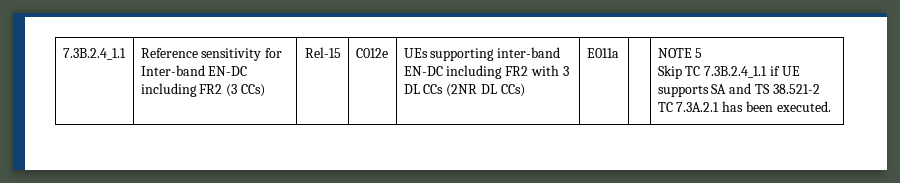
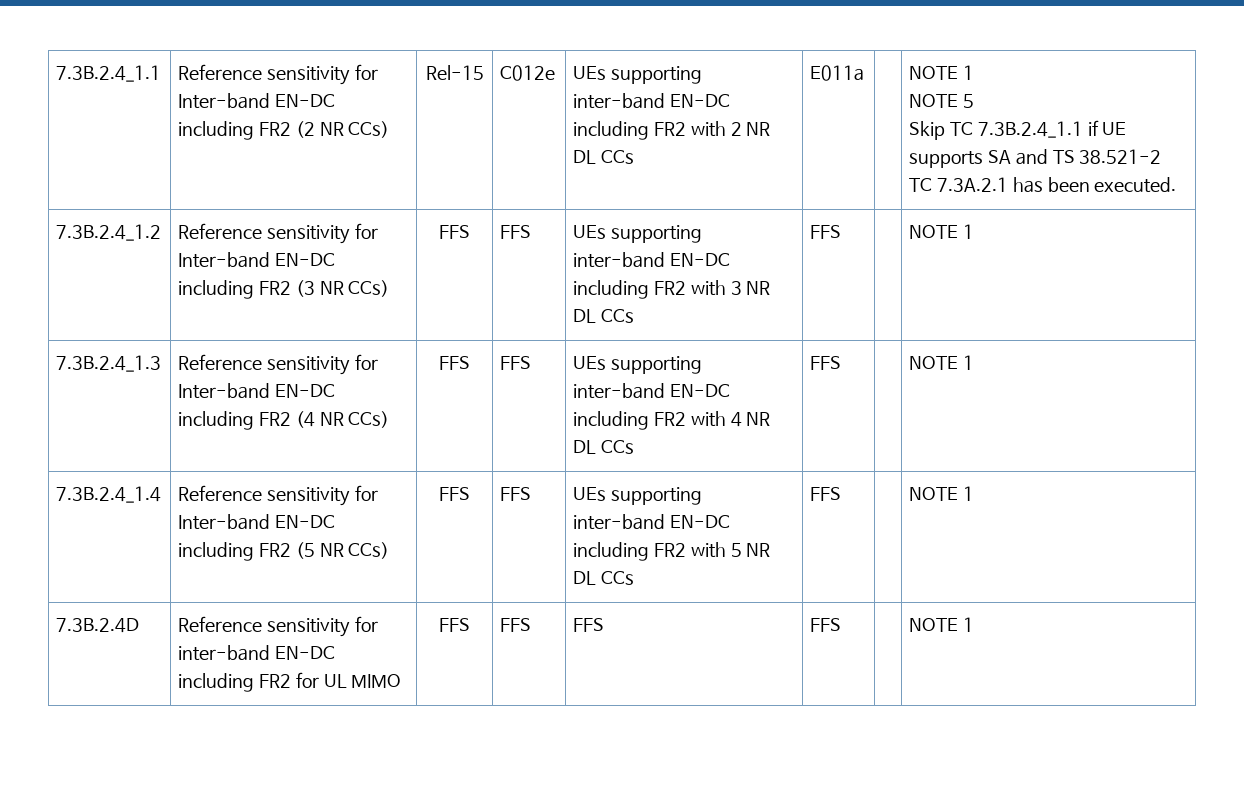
- Reference sensitivity for Inter-band EN-DC including FR2 (3 CCs)
+ Reference sensitivity for Inter-band EN-DC including FR2 (2 NR CCs)
- UEs supporting inter-band EN-DC including FR2 with 3 DL CCs (2NR DL CCs)
+ UEs supporting inter-band EN-DC including FR2 with 2 NR DL CCs
- E011a | | NOTE 5
+ E011a | | NOTE 1
+ NOTE 5
+ 7.3B.2.4_1.2 | Reference sensitivity for Inter-band EN-DC including FR2 (3 NR CCs) | FFS | FFS | UEs supporting inter-band EN-DC including FR2 with 3 NR DL CCs | FFS | | NOTE 1
+ 7.3B.2.4_1.3 | Reference sensitivity for Inter-band EN-DC including FR2 (4 NR CCs) | FFS | FFS | UEs supporting inter-band EN-DC including FR2 with 4 NR DL CCs | FFS | | NOTE 1
+ 7.3B.2.4_1.4 | Reference sensitivity for Inter-band EN-DC including FR2 (5 NR CCs) | FFS | FFS | UEs supporting inter-band EN-DC including FR2 with 5 NR DL CCs | FFS | | NOTE 1
+ 7.3B.2.4D | Reference sensitivity for inter-band EN-DC including FR2 for UL MIMO | FFS | FFS | FFS | FFS | | NOTE 1

